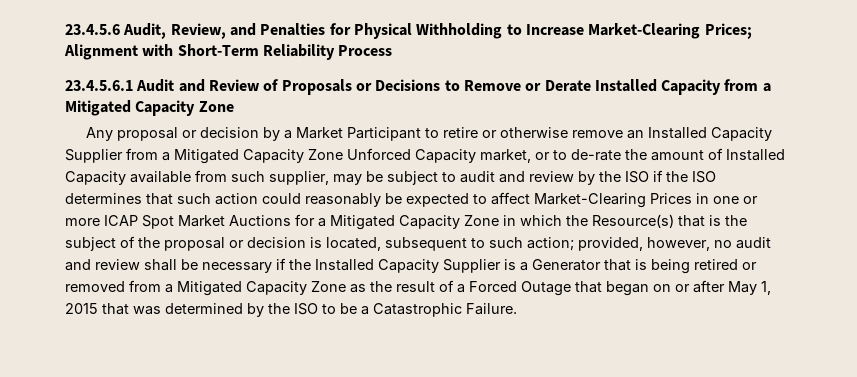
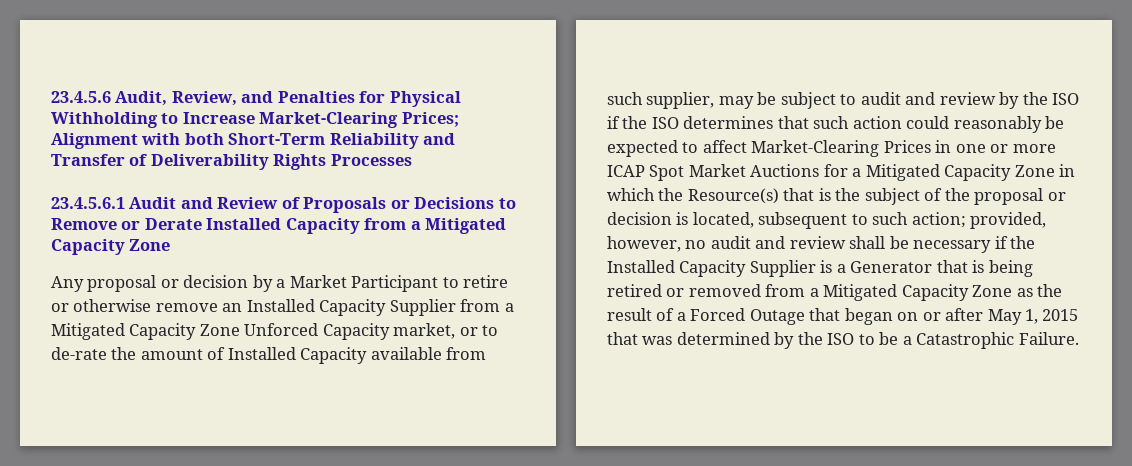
- 23.4.5.6 Audit, Review, and Penalties for Physical Withholding to Increase Market-Clearing Prices; Alignment with Short-Term Reliability Process
+ 23.4.5.6 Audit, Review, and Penalties for Physical Withholding to Increase Market-Clearing Prices; Alignment with both Short-Term Reliability and Transfer of Deliverability Rights Processes

